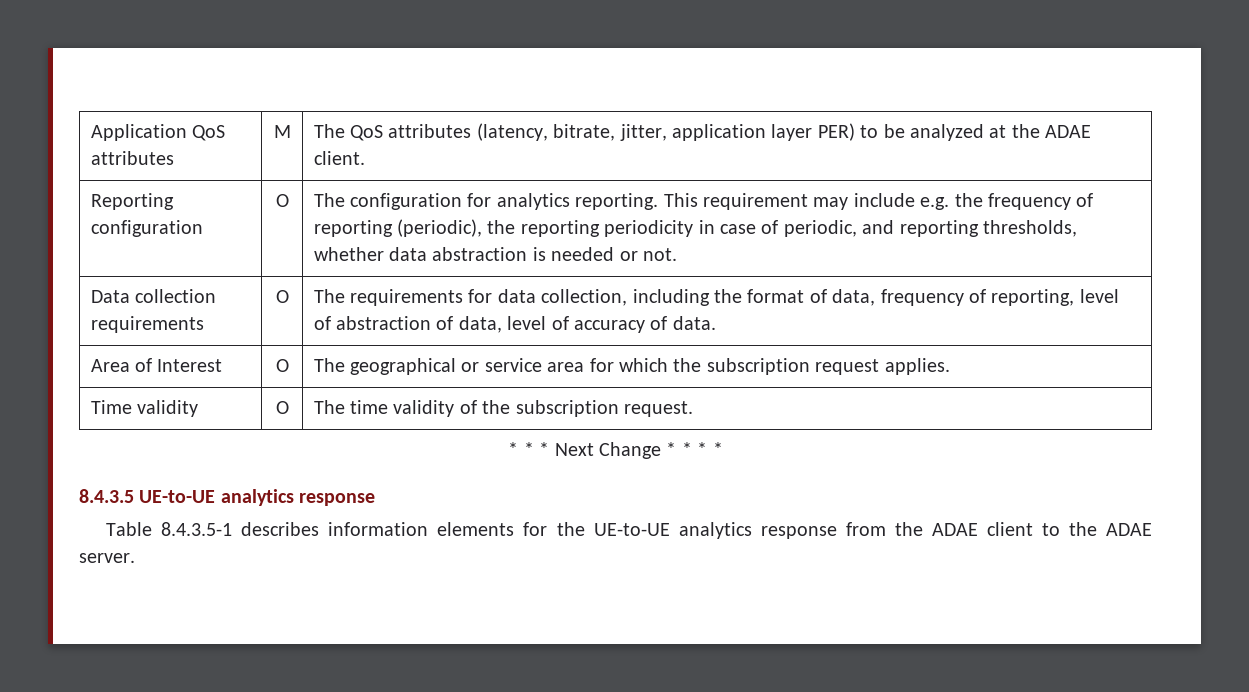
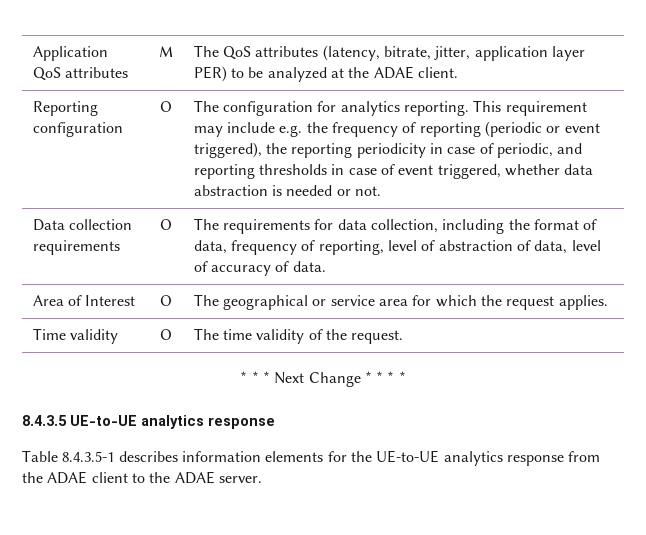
- This requirement may include e.g. the frequency of reporting (periodic), the reporting periodicity in case of periodic, and reporting thresholds, whether data abstraction is needed or not.
+ This requirement may include e.g. the frequency of reporting (periodic or event triggered), the reporting periodicity in case of periodic, and reporting thresholds in case of event triggered, whether data abstraction is needed or not.
- Area of Interest | O | The geographical or service area for which the subscription request applies.
+ Area of Interest | O | The geographical or service area for which the request applies.
- Time validity | O | The time validity of the subscription request.
+ Time validity | O | The time validity of the request.

